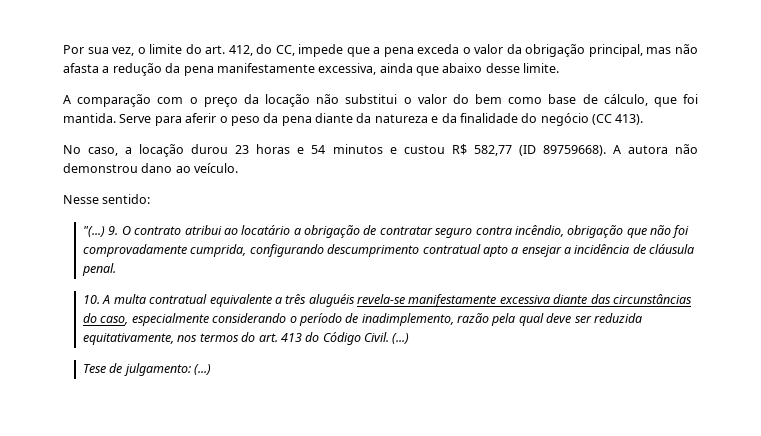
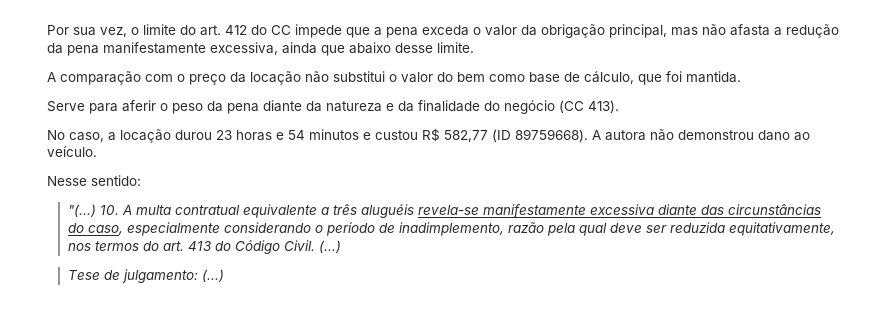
- Por sua vez, o limite do art. 412, do CC, impede que a pena exceda o valor da obrigação principal, mas não afasta a redução da pena manifestamente excessiva, ainda que abaixo desse limite.
+ Por sua vez, o limite do art. 412 do CC impede que a pena exceda o valor da obrigação principal, mas não afasta a redução da pena manifestamente excessiva, ainda que abaixo desse limite.
- A comparação com o preço da locação não substitui o valor do bem como base de cálculo, que foi mantida. Serve para aferir o peso da pena diante da natureza e da finalidade do negócio (CC 413).
+ A comparação com o preço da locação não substitui o valor do bem como base de cálculo, que foi mantida.
+ Serve para aferir o peso da pena diante da natureza e da finalidade do negócio (CC 413).
- "(...) 9. O contrato atribui ao locatário a obrigação de contratar seguro contra incêndio, obrigação que não foi comprovadamente cumprida, configurando descumprimento contratual apto a ensejar a incidência de cláusula penal.
- 10. A multa contratual equivalente a três aluguéis revela-se manifestamente excessiva diante das circunstâncias do caso, especialmente considerando o período de inadimplemento, razão pela qual deve ser reduzida equitativamente, nos termos do art. 413 do Código Civil.
+ "(...) 10. A multa contratual equivalente a três aluguéis revela-se manifestamente excessiva diante das circunstâncias do caso, especialmente considerando o período de inadimplemento, razão pela qual deve ser reduzida equitativamente, nos termos do art. 413 do Código Civil.

